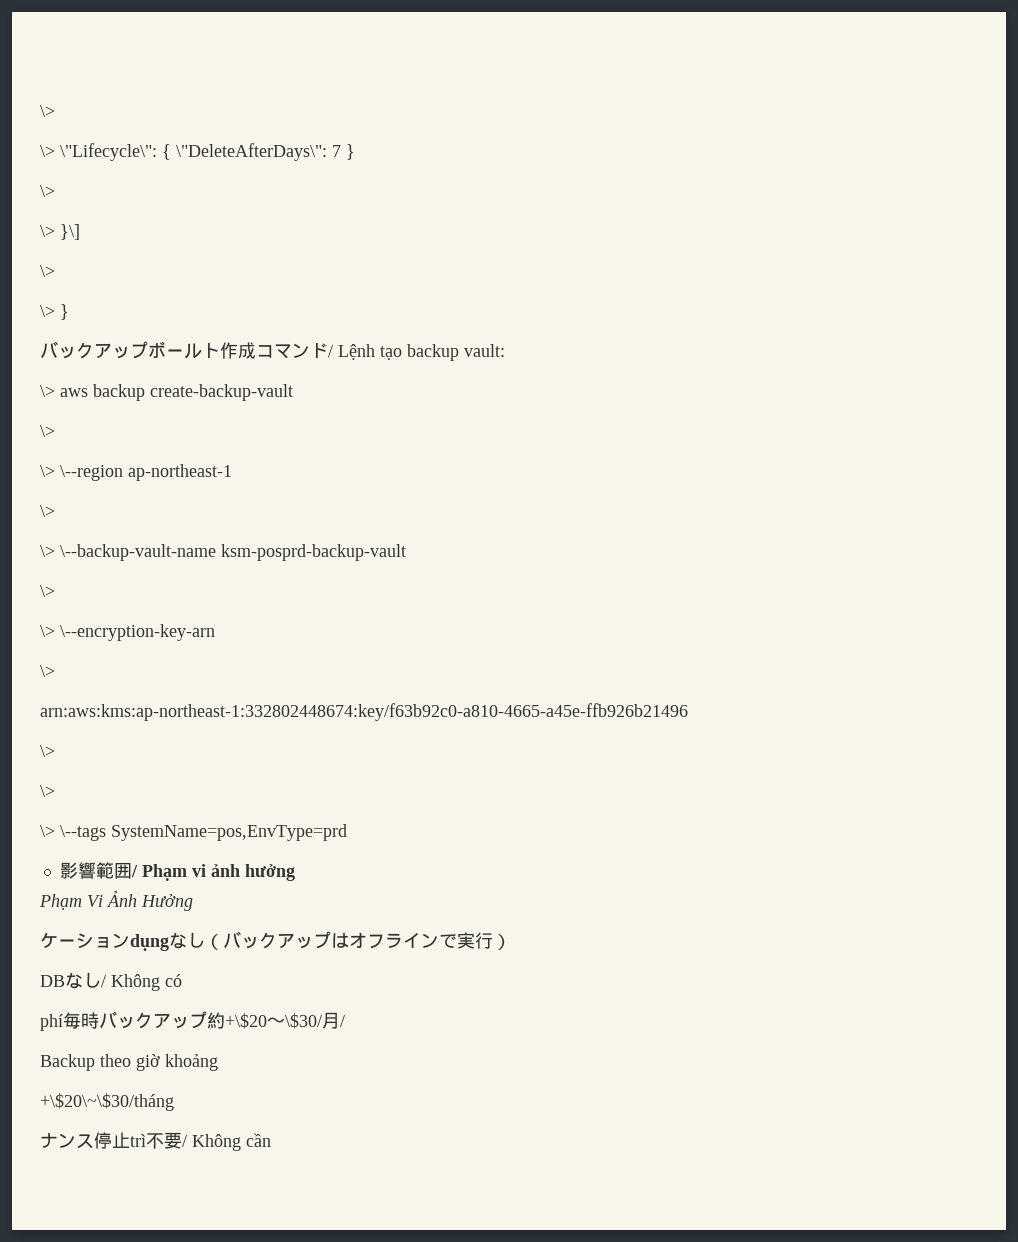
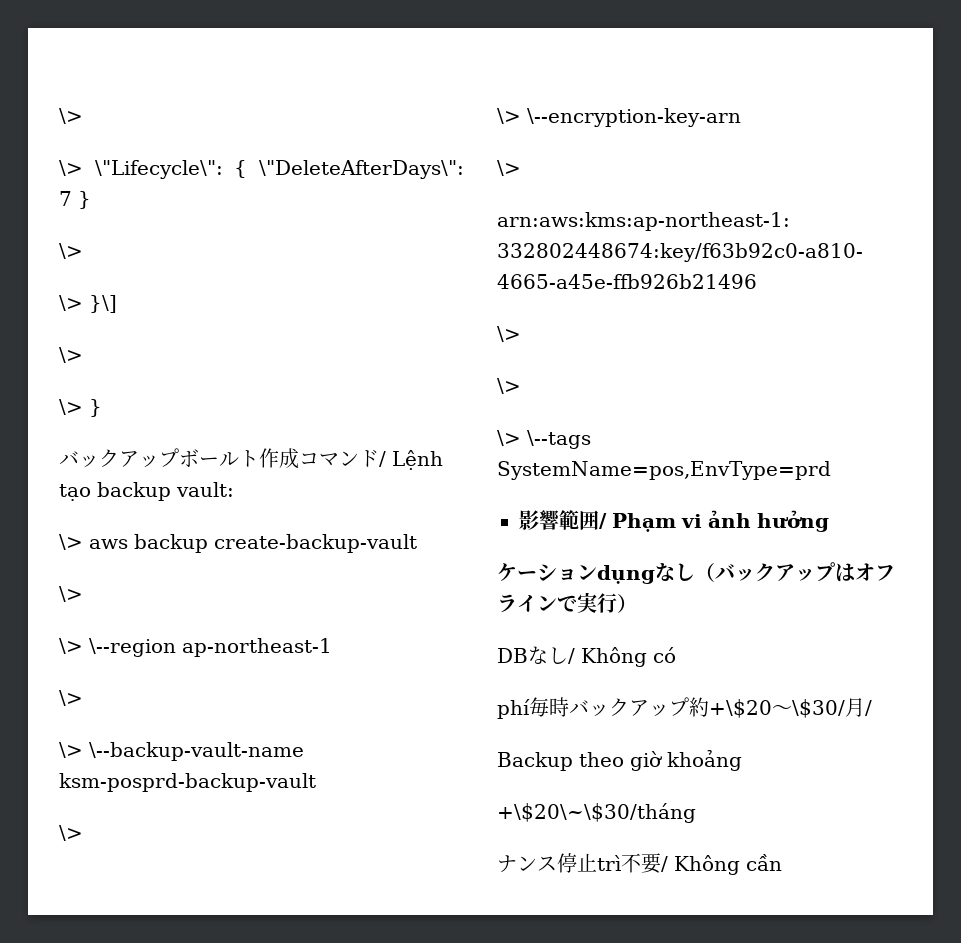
- Phạm Vi Ảnh Hưởng

